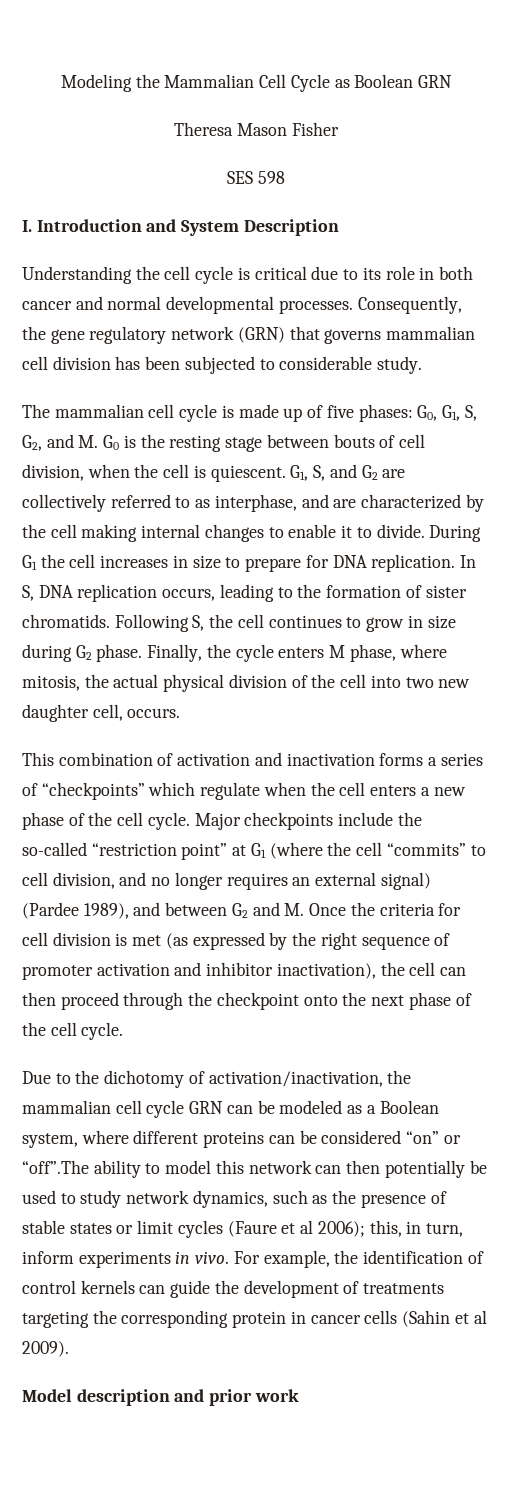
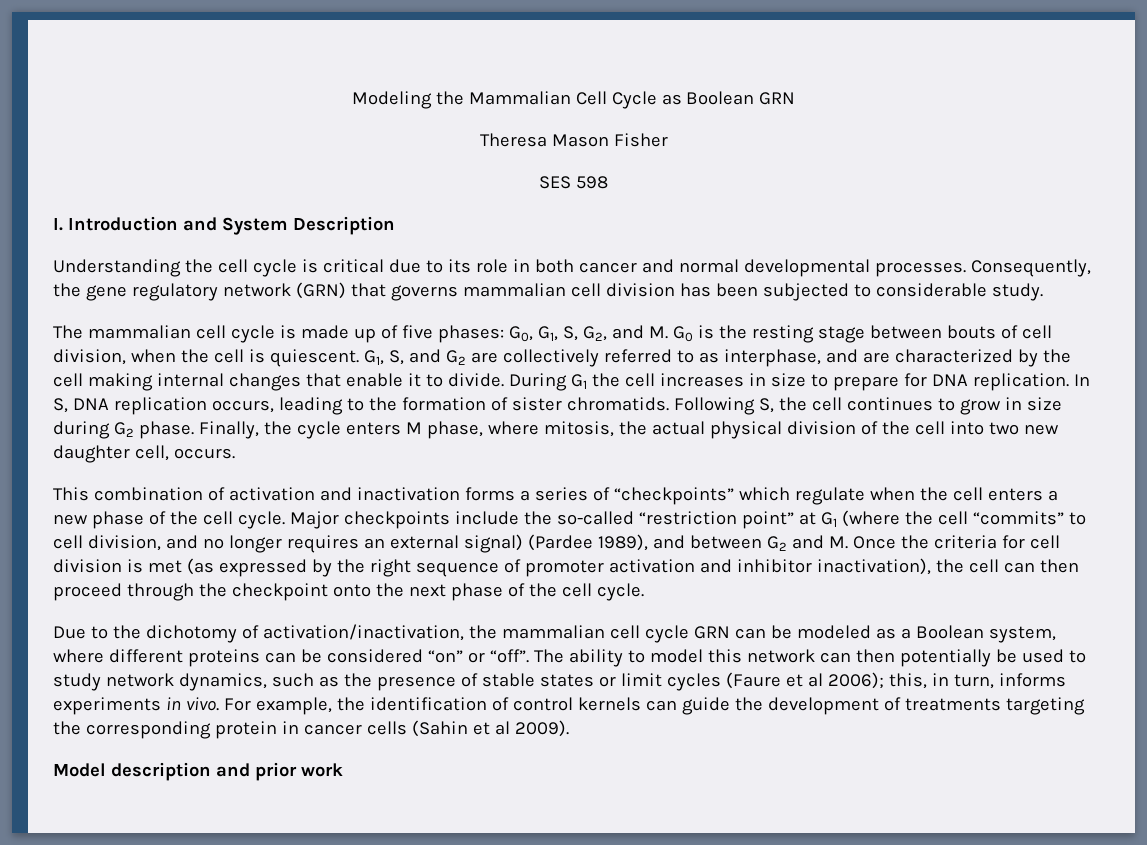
- G1, S, and G2 are collectively referred to as interphase, and are characterized by the cell making internal changes to enable it to divide.
+ G1, S, and G2 are collectively referred to as interphase, and are characterized by the cell making internal changes that enable it to divide.
- Due to the dichotomy of activation/inactivation, the mammalian cell cycle GRN can be modeled as a Boolean system, where different proteins can be considered “on” or “off”.The ability to model this network can then potentially be used to study network dynamics, such as the presence of stable states or limit cycles (Faure et al 2006); this, in turn, inform experiments in vivo.
+ Due to the dichotomy of activation/inactivation, the mammalian cell cycle GRN can be modeled as a Boolean system, where different proteins can be considered “on” or “off”. The ability to model this network can then potentially be used to study network dynamics, such as the presence of stable states or limit cycles (Faure et al 2006); this, in turn, informs experiments in vivo.

